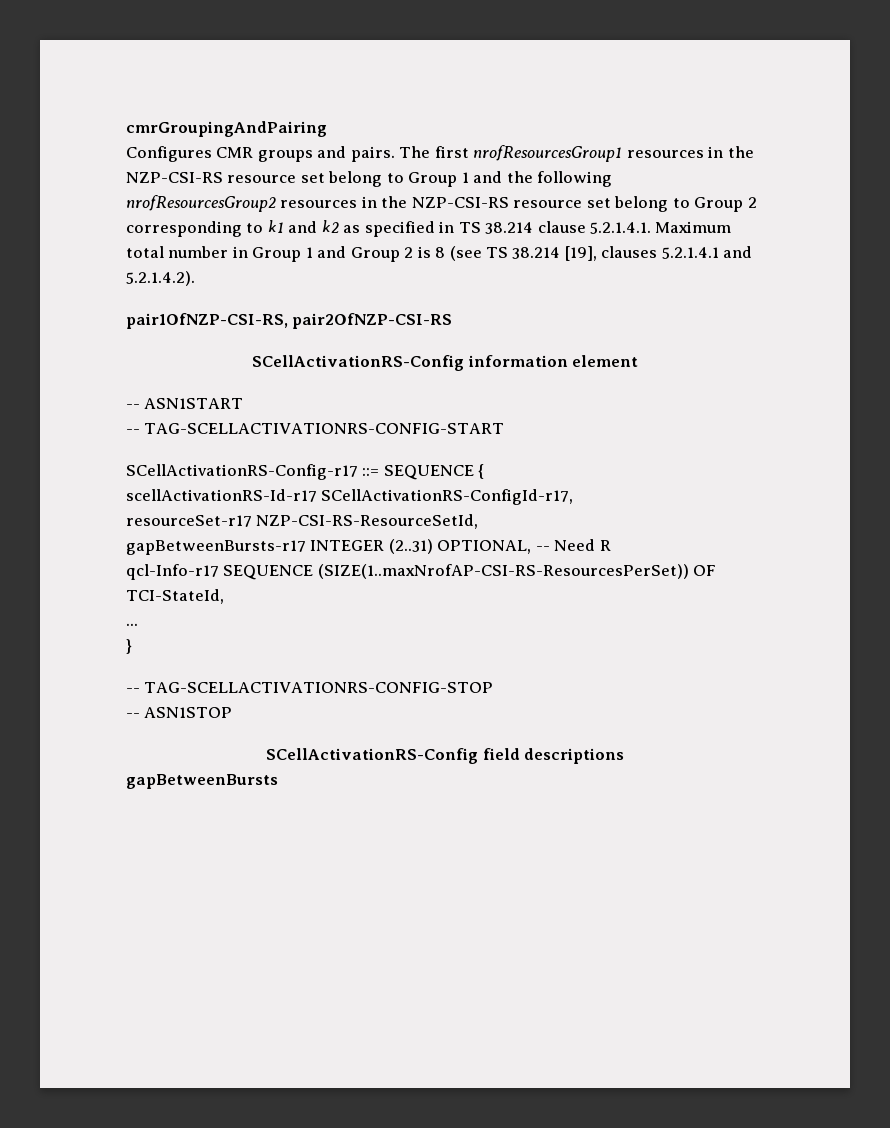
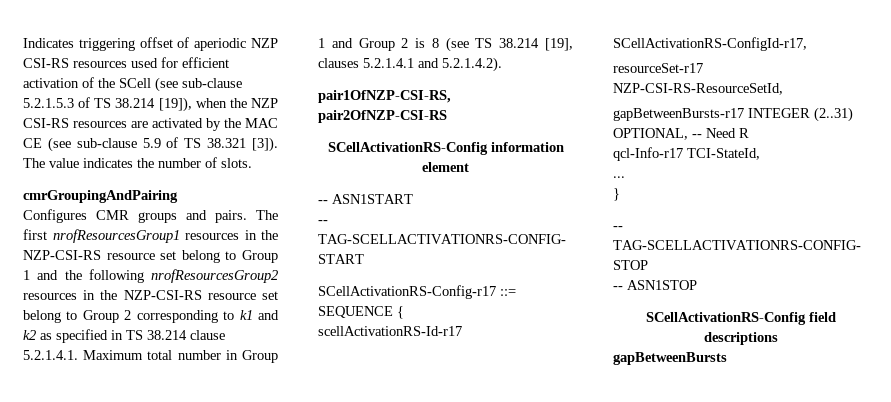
+ Indicates triggering offset of aperiodic NZP CSI-RS resources used for efficient activation of the SCell (see sub-clause 5.2.1.5.3 of TS 38.214 [19]), when the NZP CSI-RS resources are activated by the MAC CE (see sub-clause 5.9 of TS 38.321 [3]). The value indicates the number of slots.
- qcl-Info-r17 SEQUENCE (SIZE(1..maxNrofAP-CSI-RS-ResourcesPerSet)) OF TCI-StateId,
+ qcl-Info-r17 TCI-StateId,

